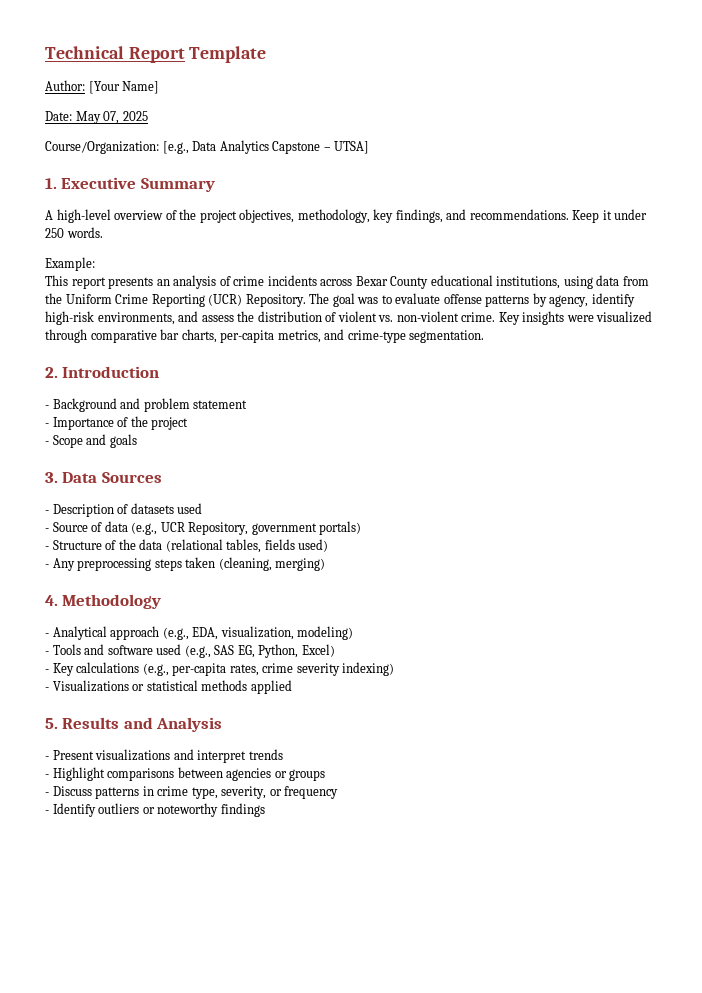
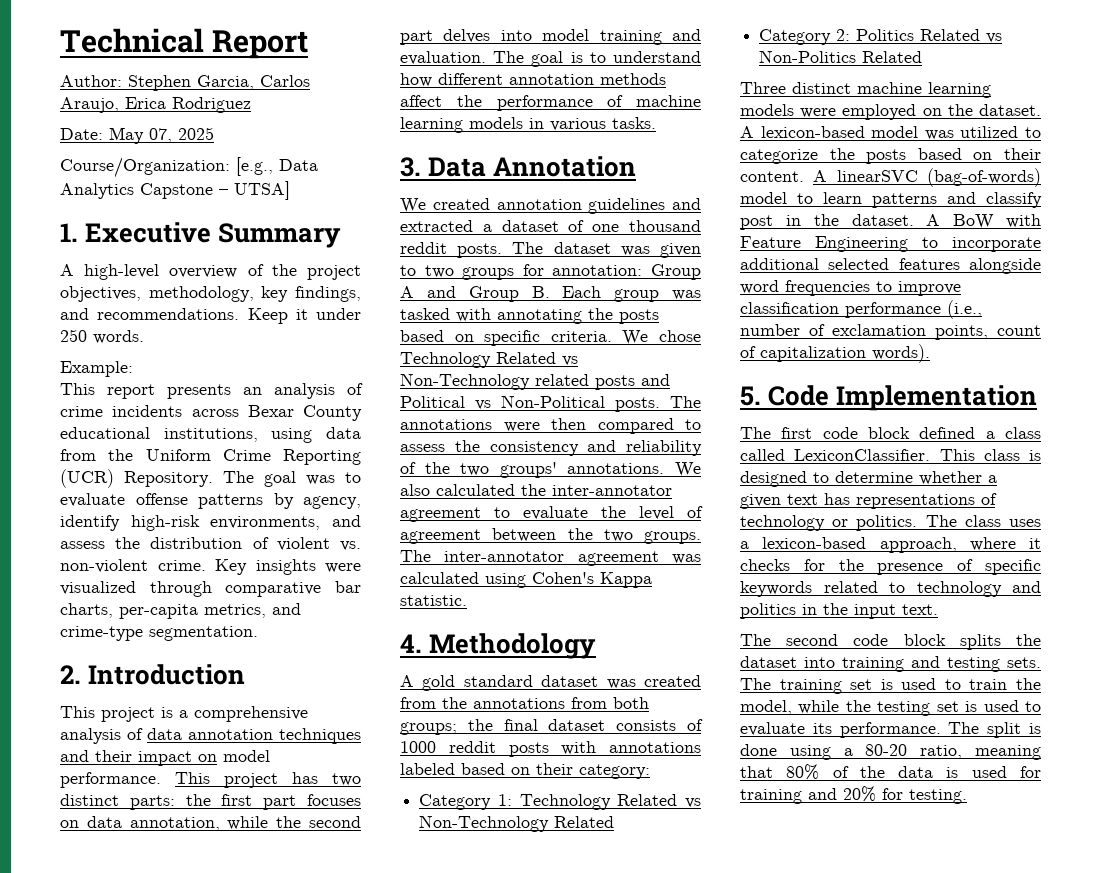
- Technical Report Template
+ Technical Report
- Author: [Your Name]
+ Author: Stephen Garcia, Carlos Araujo, Erica Rodriguez
- - Background and problem statement
- - Importance of the project
- - Scope and goals
- 3. Data Sources
- - Description of datasets used
- - Source of data (e.g., UCR Repository, government portals)
- - Structure of the data (relational tables, fields used)
- - Any preprocessing steps taken (cleaning, merging)
+ This project is a comprehensive analysis of data annotation techniques and their impact on model performance. This project has two distinct parts: the first part focuses on data annotation, while the second part delves into model training and evaluation. The goal is to understand how different annotation methods affect the performance of machine learning models in various tasks.
+ 3. Data Annotation
+ We created annotation guidelines and extracted a dataset of one thousand reddit posts. The dataset was given to two groups for annotation: Group A and Group B. Each group was tasked with annotating the posts based on specific criteria. We chose Technology Related vs Non-Technology related posts and Political vs Non-Political posts. The annotations were then compared to assess the consistency and reliability of the two groups' annotations. We also calculated the inter-annotator agreement to evaluate the level of agreement between the two groups. The inter-annotator agreement was calculated using Cohen's Kappa statistic.
  4. Methodology
- - Analytical approach (e.g., EDA, visualization, modeling)
- - Tools and software used (e.g., SAS EG, Python, Excel)
- - Key calculations (e.g., per-capita rates, crime severity indexing)
- - Visualizations or statistical methods applied
- 5. Results and Analysis
- - Present visualizations and interpret trends
- - Highlight comparisons between agencies or groups
- - Discuss patterns in crime type, severity, or frequency
- - Identify outliers or noteworthy findings
+ A gold standard dataset was created from the annotations from both groups; the final dataset consists of 1000 reddit posts with annotations labeled based on their category:
+ Category 1: Technology Related vs Non-Technology Related
+ Category 2: Politics Related vs Non-Politics Related
+ Three distinct machine learning models were employed on the dataset. A lexicon-based model was utilized to categorize the posts based on their content. A linearSVC (bag-of-words) model to learn patterns and classify post in the dataset. A BoW with Feature Engineering to incorporate additional selected features alongside word frequencies to improve classification performance (i.e., number of exclamation points, count of capitalization words).
+ 5. Code Implementation
+ The first code block defined a class called LexiconClassifier. This class is designed to determine whether a given text has representations of technology or politics. The class uses a lexicon-based approach, where it checks for the presence of specific keywords related to technology and politics in the input text.
+ The second code block splits the dataset into training and testing sets. The training set is used to train the model, while the testing set is used to evaluate its performance. The split is done using a 80-20 ratio, meaning that 80% of the data is used for training and 20% for testing.

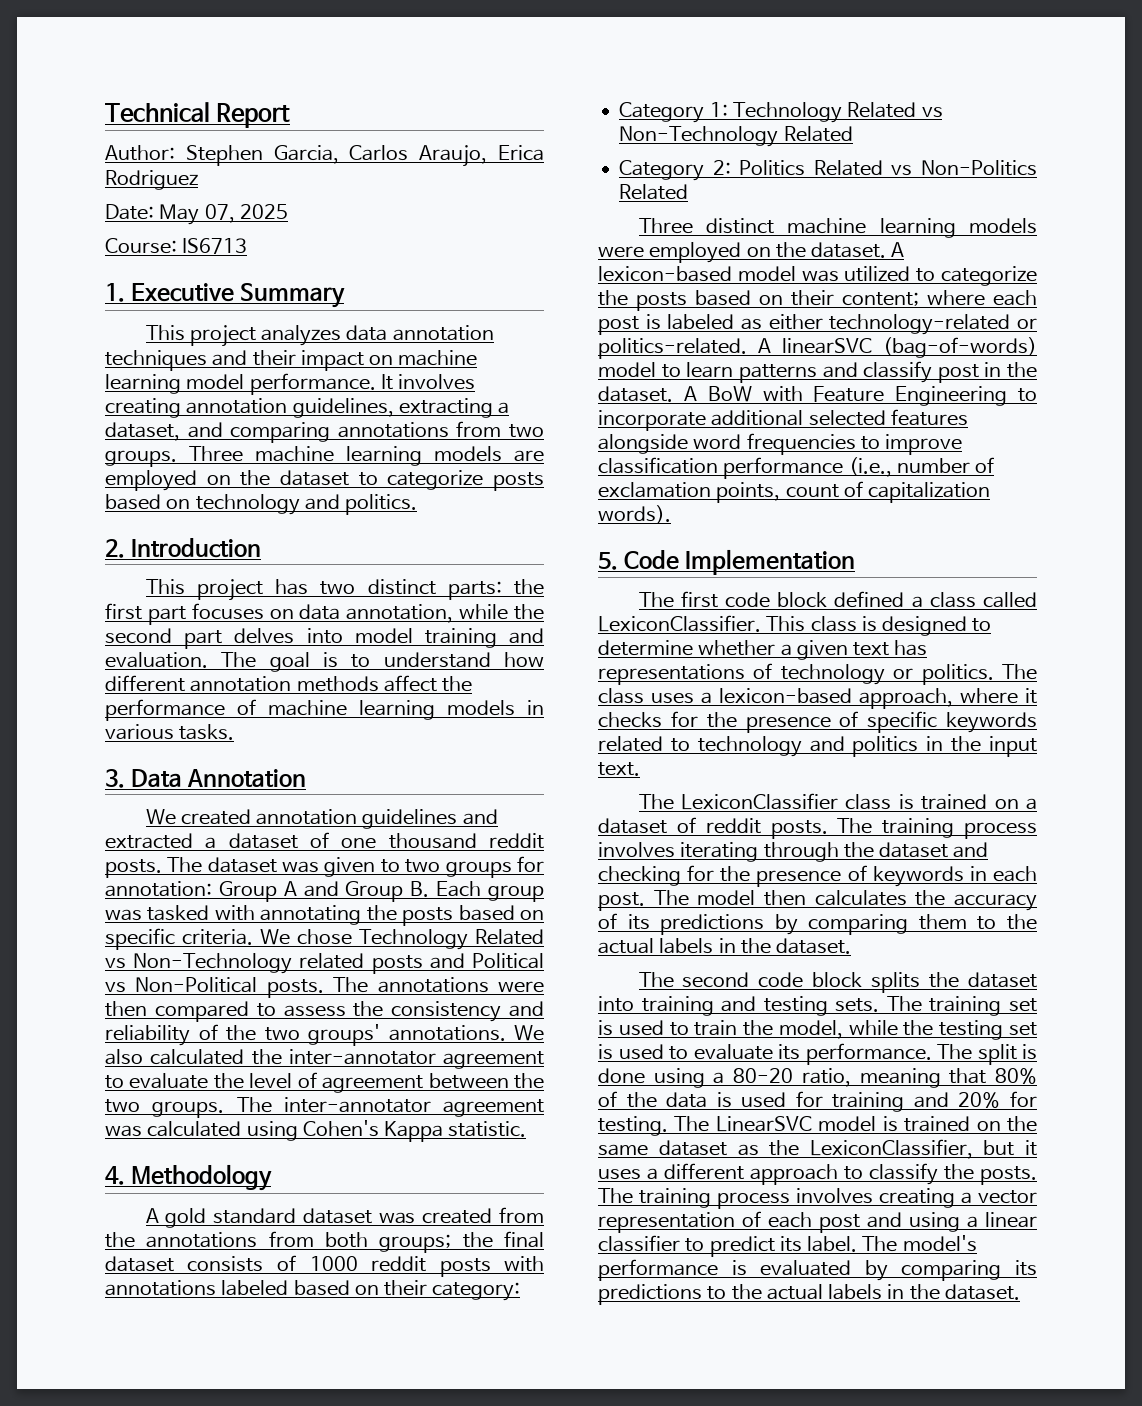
- Course/Organization: [e.g., Data Analytics Capstone – UTSA]
+ Course: IS6713
  1. Executive Summary
- A high-level overview of the project objectives, methodology, key findings, and recommendations. Keep it under 250 words.
- Example:
- This report presents an analysis of crime incidents across Bexar County educational institutions, using data from the Uniform Crime Reporting (UCR) Repository. The goal was to evaluate offense patterns by agency, identify high-risk environments, and assess the distribution of violent vs. non-violent crime. Key insights were visualized through comparative bar charts, per-capita metrics, and crime-type segmentation.
+ This project analyzes data annotation techniques and their impact on machine learning model performance. It involves creating annotation guidelines, extracting a dataset, and comparing annotations from two groups. Three machine learning models are employed on the dataset to categorize posts based on technology and politics.
  2. Introduction
- This project is a comprehensive analysis of data annotation techniques and their impact on model performance. This project has two distinct parts: the first part focuses on data annotation, while the second part delves into model training and evaluation.
+ This project has two distinct parts: the first part focuses on data annotation, while the second part delves into model training and evaluation.
- A lexicon-based model was utilized to categorize the posts based on their content.
+ A lexicon-based model was utilized to categorize the posts based on their content; where each post is labeled as either technology-related or politics-related.
+ The LexiconClassifier class is trained on a dataset of reddit posts. The training process involves iterating through the dataset and checking for the presence of keywords in each post. The model then calculates the accuracy of its predictions by comparing them to the actual labels in the dataset.
+ The LinearSVC model is trained on the same dataset as the LexiconClassifier, but it uses a different approach to classify the posts. The training process involves creating a vector representation of each post and using a linear classifier to predict its label. The model's performance is evaluated by comparing its predictions to the actual labels in the dataset.

